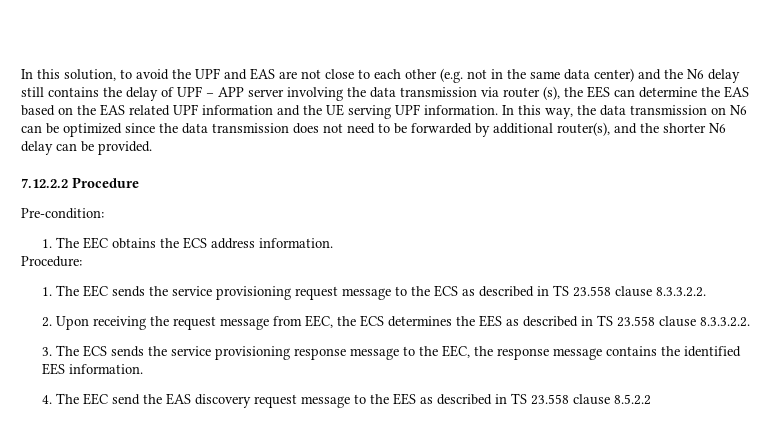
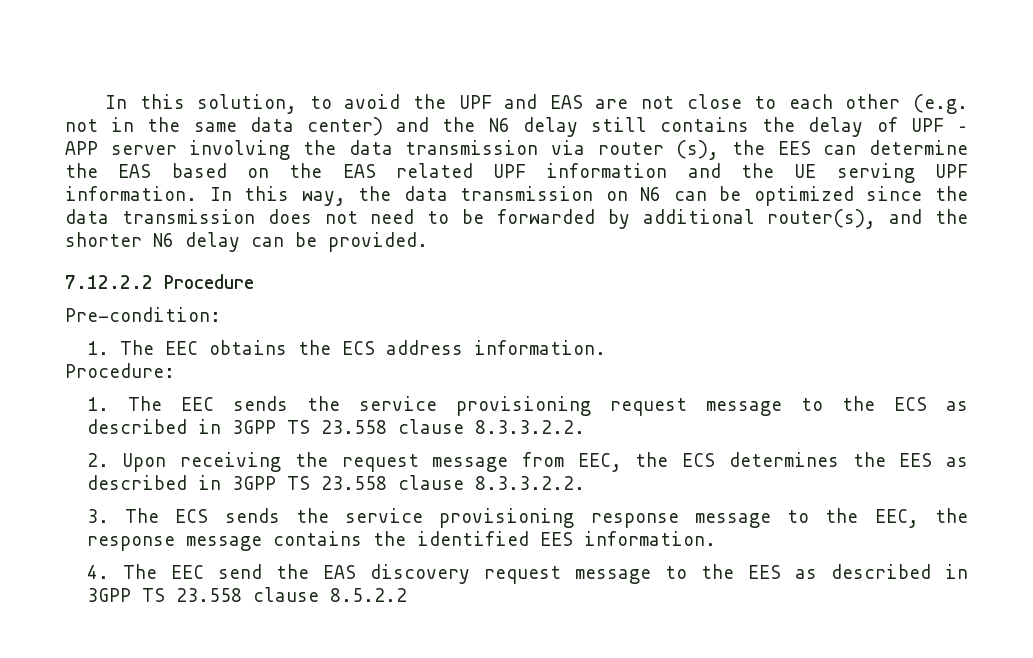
- 1. The EEC sends the service provisioning request message to the ECS as described in TS 23.558 clause 8.3.3.2.2.
+ 1. The EEC sends the service provisioning request message to the ECS as described in 3GPP TS 23.558 clause 8.3.3.2.2.
- 2. Upon receiving the request message from EEC, the ECS determines the EES as described in TS 23.558 clause 8.3.3.2.2.
+ 2. Upon receiving the request message from EEC, the ECS determines the EES as described in 3GPP TS 23.558 clause 8.3.3.2.2.
- 4. The EEC send the EAS discovery request message to the EES as described in TS 23.558 clause 8.5.2.2
+ 4. The EEC send the EAS discovery request message to the EES as described in 3GPP TS 23.558 clause 8.5.2.2

